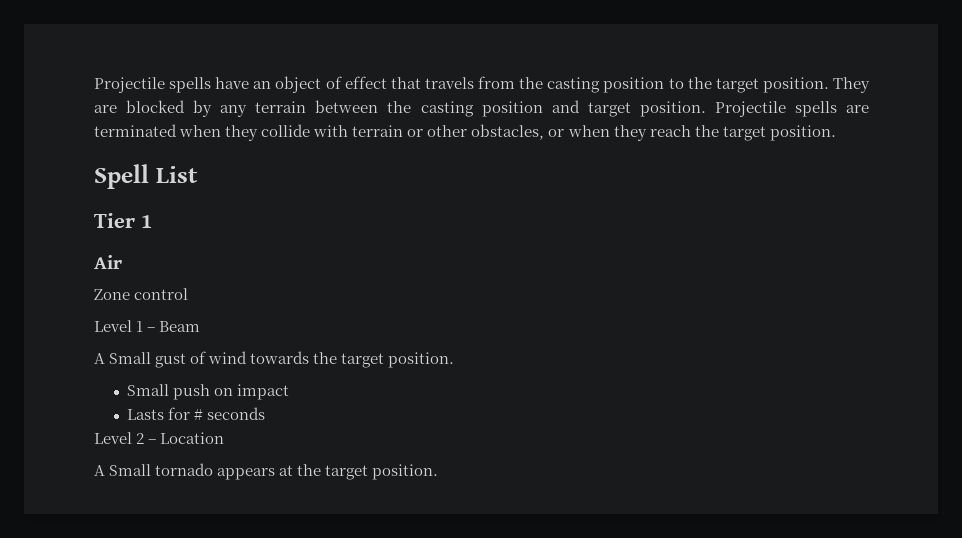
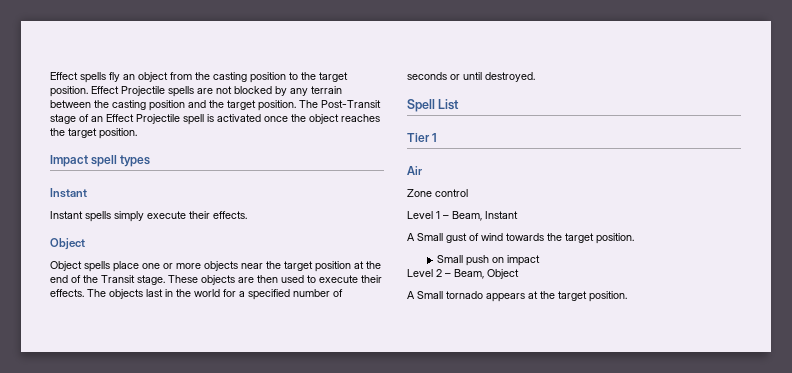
- Projectile spells have an object of effect that travels from the casting position to the target position.
+ Effect spells fly an object from the casting position to the target position.
- They are blocked by any terrain between the casting position and target position. Projectile spells are terminated when they collide with terrain or other obstacles, or when they reach the target position.
+ Effect Projectile spells are not blocked by any terrain between the casting position and the target position. The Post-Transit stage of an Effect Projectile spell is activated once the object reaches the target position.
+ Impact spell types
+ Instant
+ Instant spells simply execute their effects.
+ Object
+ Object spells place one or more objects near the target position at the end of the Transit stage. These objects are then used to execute their effects. The objects last in the world for a specified number of seconds or until destroyed.
- Level 1 – Beam
+ Level 1 – Beam, Instant
- Lasts for # seconds
- Level 2 – Location
+ Level 2 – Beam, Object

